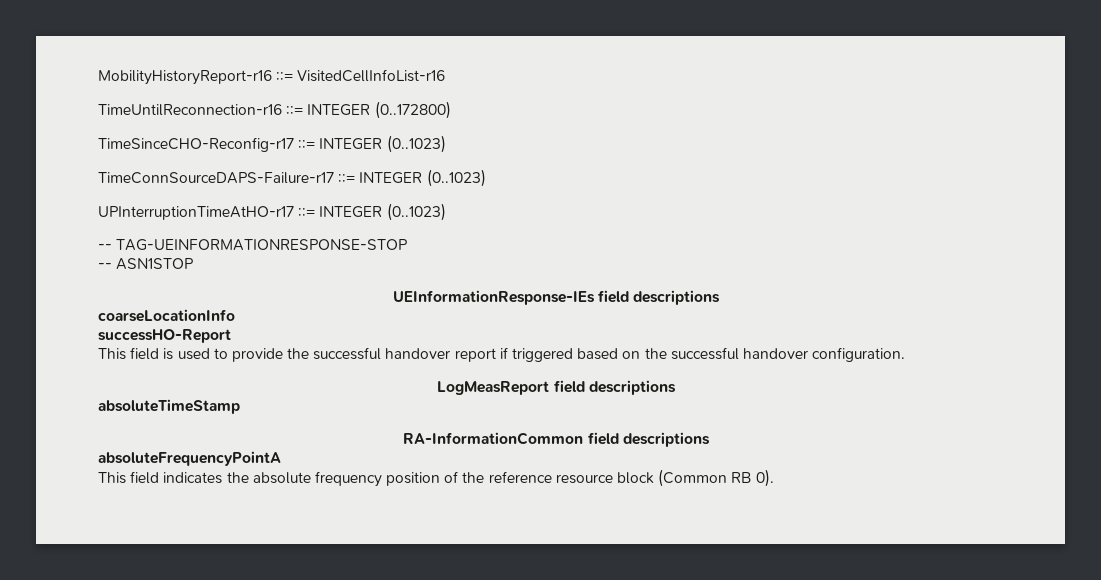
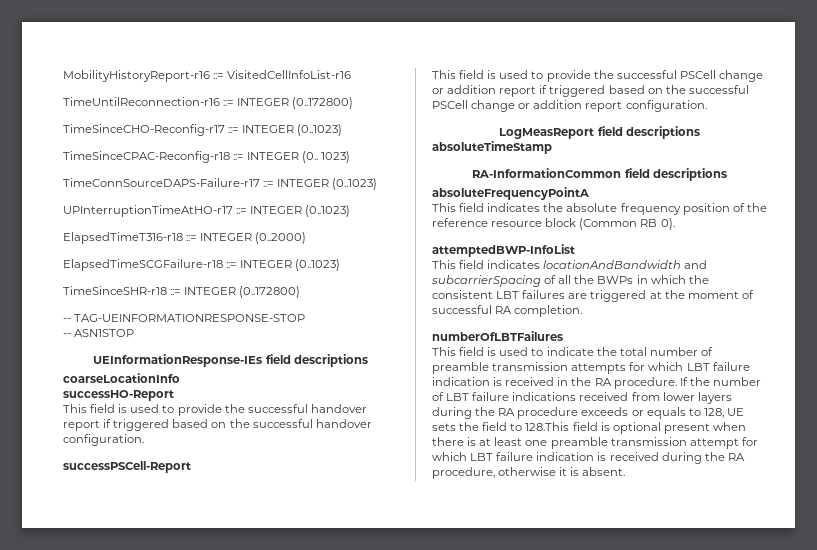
+ TimeSinceCPAC-Reconfig-r18 ::= INTEGER (0.. 1023)
+ ElapsedTimeT316-r18 ::= INTEGER (0..2000)
+ ElapsedTimeSCGFailure-r18 ::= INTEGER (0..1023)
+ TimeSinceSHR-r18 ::= INTEGER (0..172800)
+ successPSCell-Report
+ This field is used to provide the successful PSCell change or addition report if triggered based on the successful PSCell change or addition report configuration.
+ attemptedBWP-InfoList
+ This field indicates locationAndBandwidth and subcarrierSpacing of all the BWPs in which the consistent LBT failures are triggered at the moment of successful RA completion.
+ numberOfLBTFailures
+ This field is used to indicate the total number of preamble transmission attempts for which LBT failure indication is received in the RA procedure. If the number of LBT failure indications received from lower layers during the RA procedure exceeds or equals to 128, UE sets the field to 128.This field is optional present when there is at least one preamble transmission attempt for which LBT failure indication is received during the RA procedure, otherwise it is absent.

